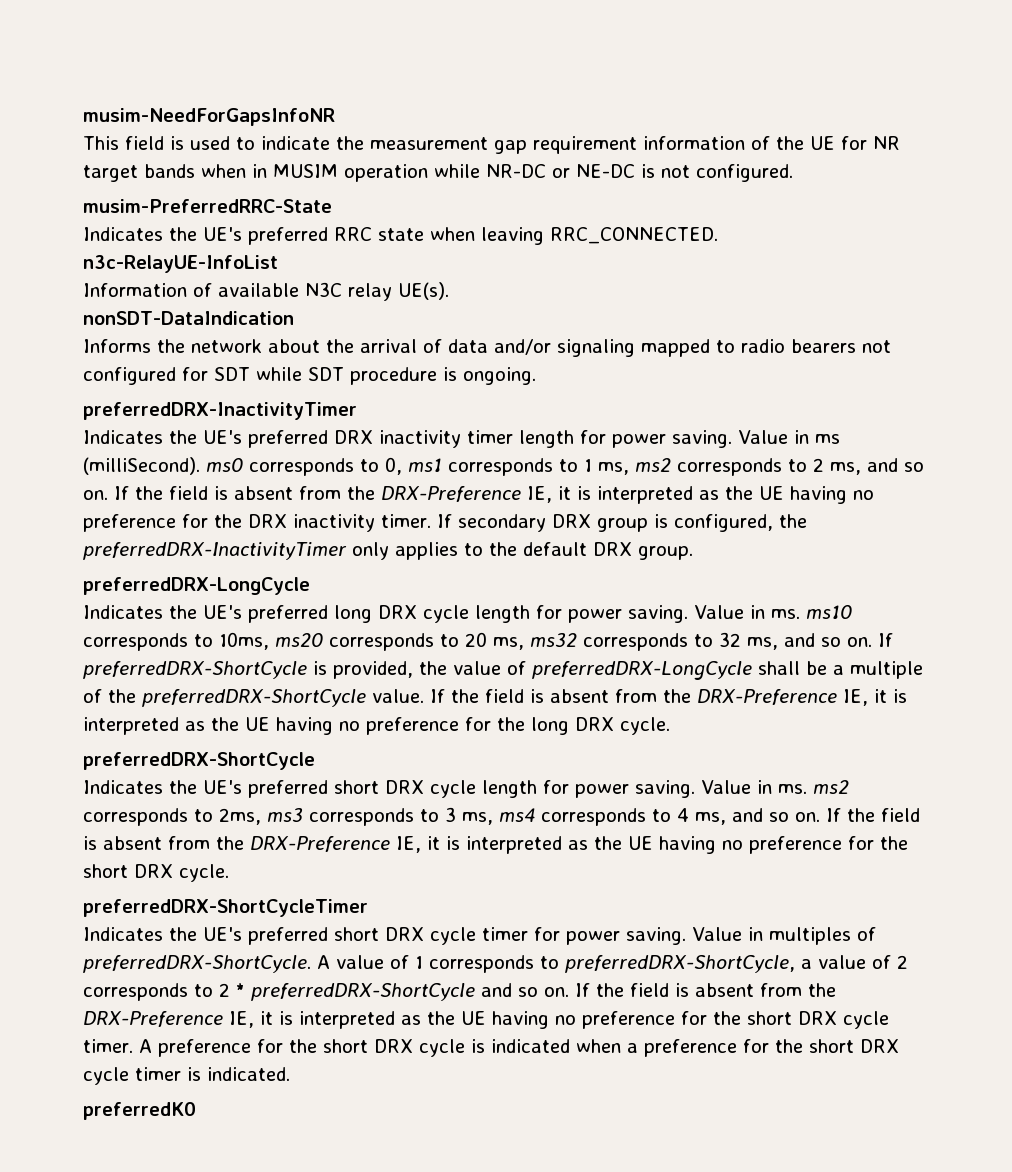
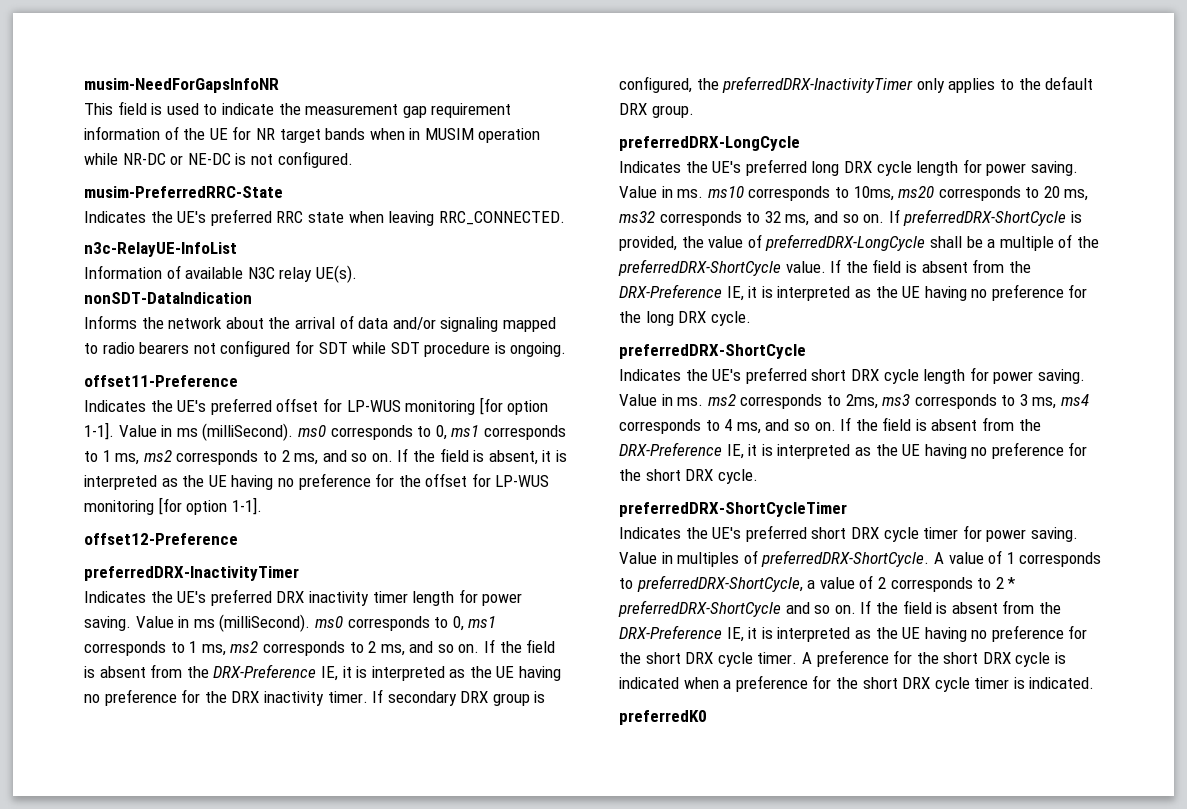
+ offset11-Preference
+ Indicates the UE's preferred offset for LP-WUS monitoring [for option 1-1]. Value in ms (milliSecond). ms0 corresponds to 0, ms1 corresponds to 1 ms, ms2 corresponds to 2 ms, and so on. If the field is absent, it is interpreted as the UE having no preference for the offset for LP-WUS monitoring [for option 1-1].
+ offset12-Preference

